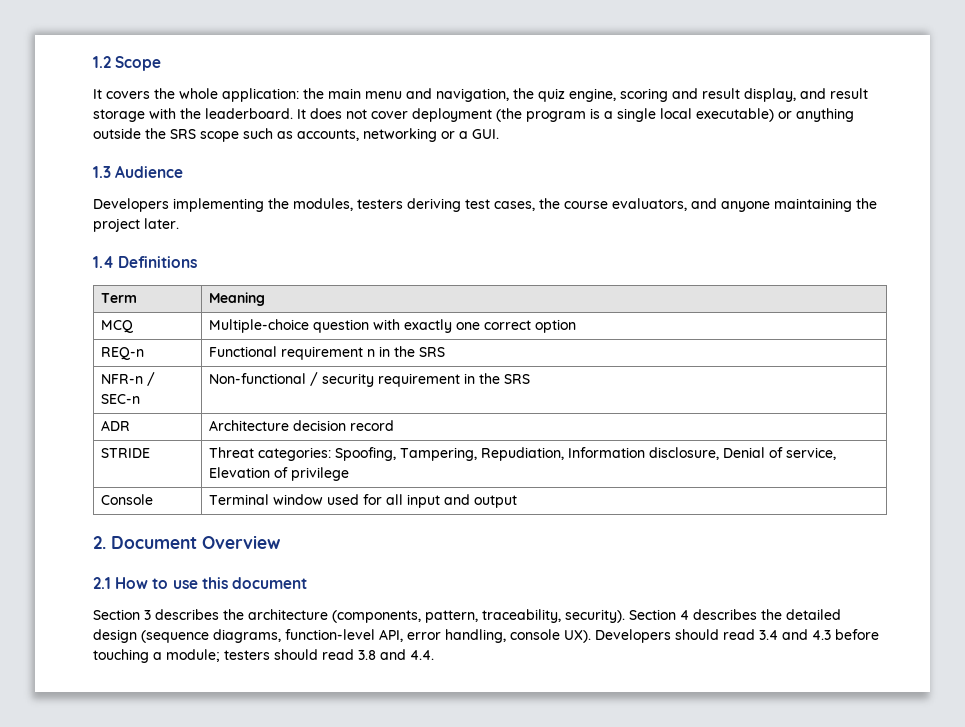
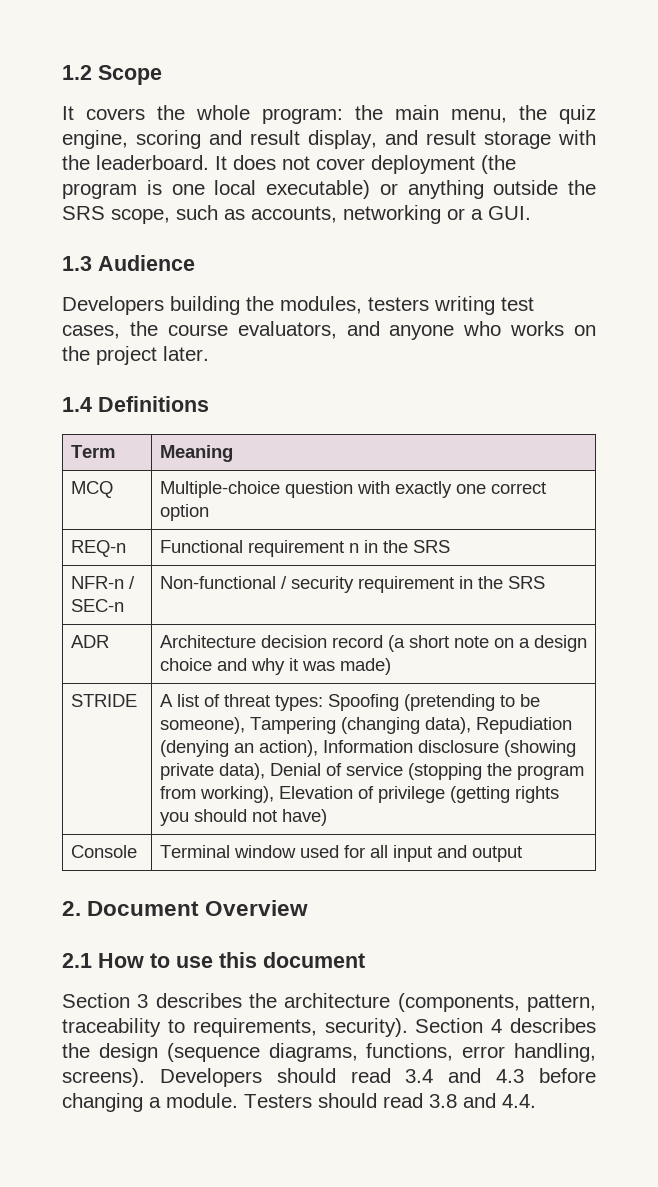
- It covers the whole application: the main menu and navigation, the quiz engine, scoring and result display, and result storage with the leaderboard.
+ It covers the whole program: the main menu, the quiz engine, scoring and result display, and result storage with the leaderboard.
- It does not cover deployment (the program is a single local executable) or anything outside the SRS scope such as accounts, networking or a GUI.
+ It does not cover deployment (the program is one local executable) or anything outside the SRS scope, such as accounts, networking or a GUI.
- Developers implementing the modules, testers deriving test cases, the course evaluators, and anyone maintaining the project later.
+ Developers building the modules, testers writing test cases, the course evaluators, and anyone who works on the project later.
- ADR | Architecture decision record
- STRIDE | Threat categories: Spoofing, Tampering, Repudiation, Information disclosure, Denial of service, Elevation of privilege
+ ADR | Architecture decision record (a short note on a design choice and why it was made)
+ STRIDE | A list of threat types: Spoofing (pretending to be someone), Tampering (changing data), Repudiation (denying an action), Information disclosure (showing private data), Denial of service (stopping the program from working), Elevation of privilege (getting rights you should not have)
- Section 3 describes the architecture (components, pattern, traceability, security).
+ Section 3 describes the architecture (components, pattern, traceability to requirements, security).
- Section 4 describes the detailed design (sequence diagrams, function-level API, error handling, console UX). Developers should read 3.4 and 4.3 before touching a module; testers should read 3.8 and 4.4.
+ Section 4 describes the design (sequence diagrams, functions, error handling, screens). Developers should read 3.4 and 4.3 before changing a module. Testers should read 3.8 and 4.4.

